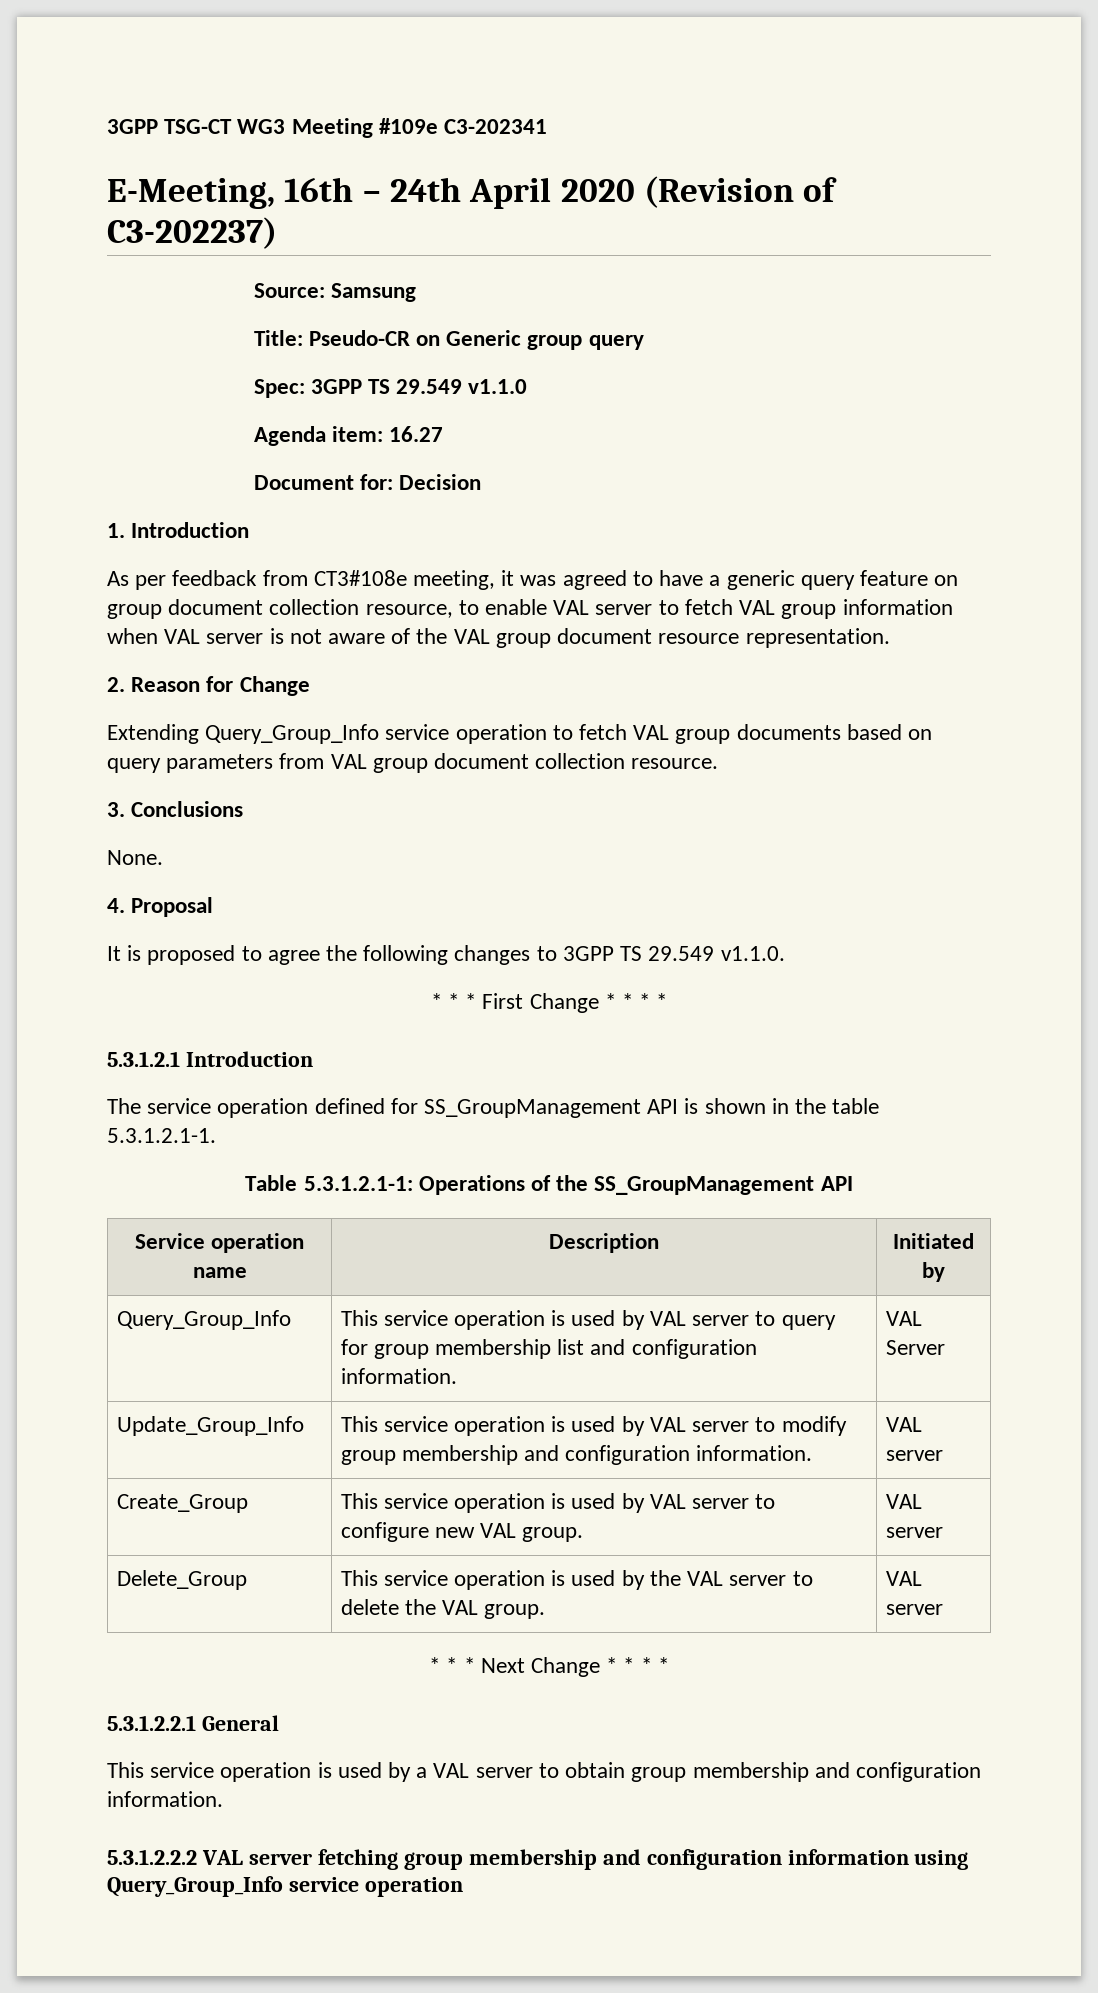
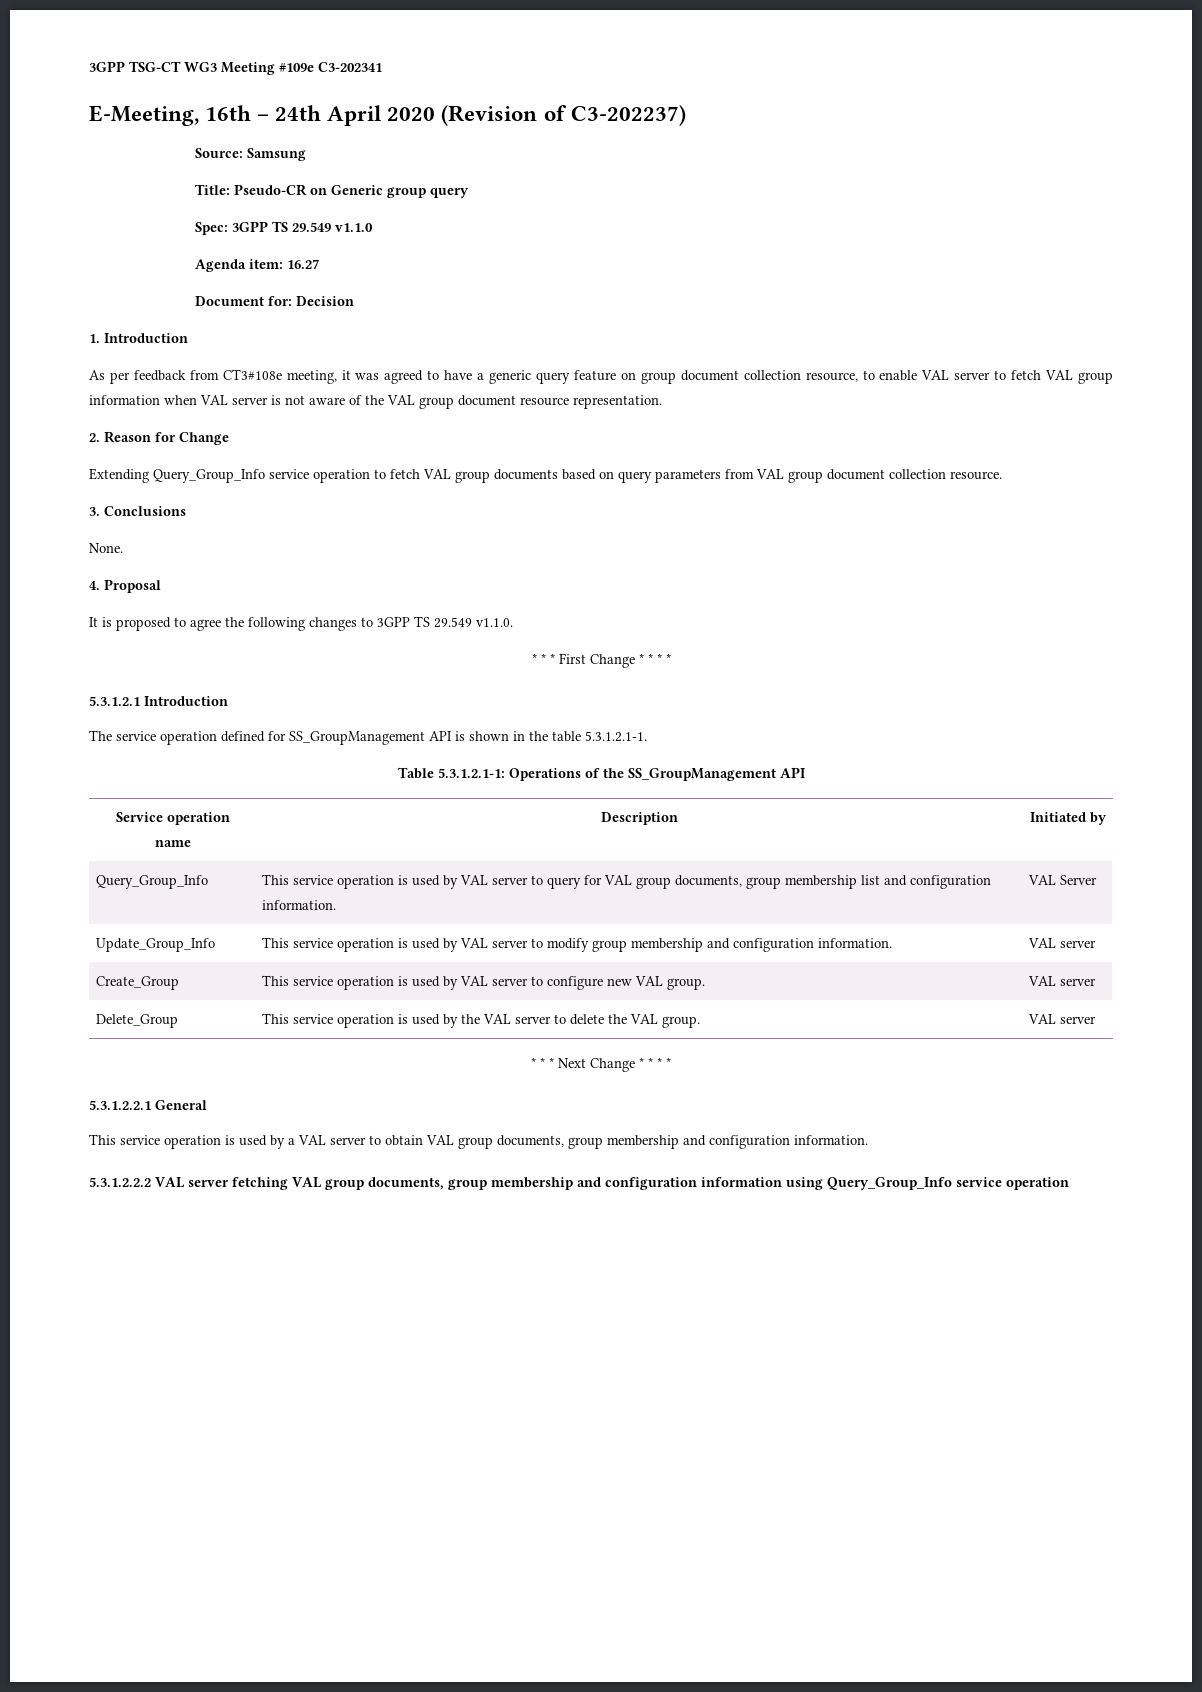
- Query_Group_Info | This service operation is used by VAL server to query for group membership list and configuration information. | VAL Server
+ Query_Group_Info | This service operation is used by VAL server to query for VAL group documents, group membership list and configuration information. | VAL Server
- This service operation is used by a VAL server to obtain group membership and configuration information.
+ This service operation is used by a VAL server to obtain VAL group documents, group membership and configuration information.
- 5.3.1.2.2.2 VAL server fetching group membership and configuration information using Query_Group_Info service operation
+ 5.3.1.2.2.2 VAL server fetching VAL group documents, group membership and configuration information using Query_Group_Info service operation

